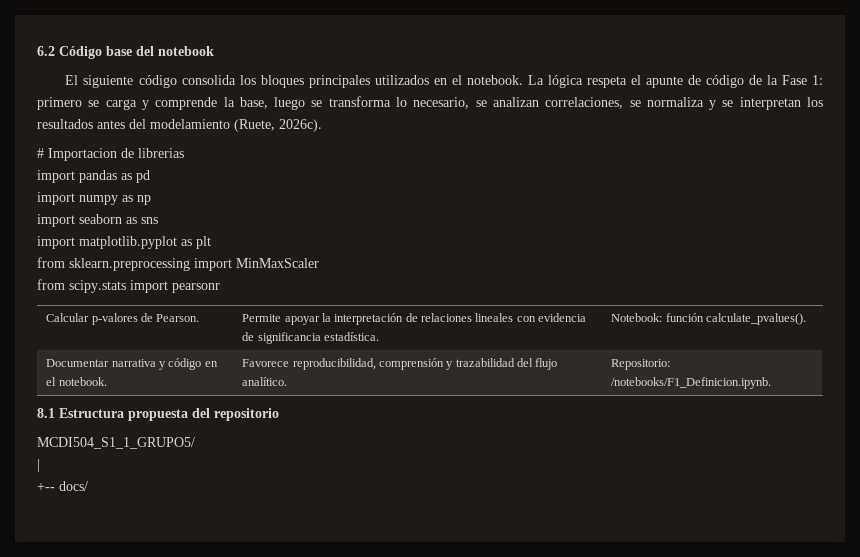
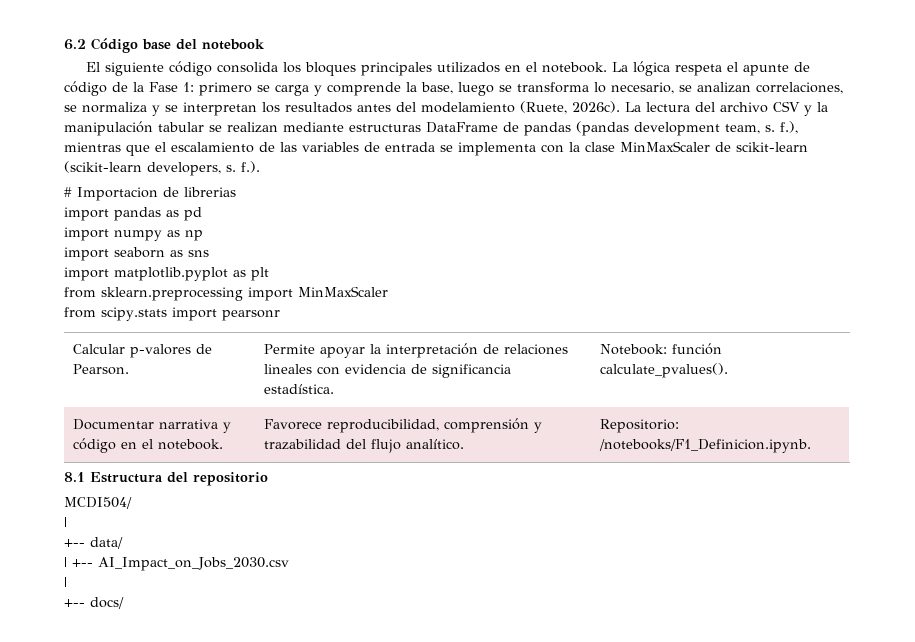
+ La lectura del archivo CSV y la manipulación tabular se realizan mediante estructuras DataFrame de pandas (pandas development team, s. f.), mientras que el escalamiento de las variables de entrada se implementa con la clase MinMaxScaler de scikit-learn (scikit-learn developers, s. f.).
- 8.1 Estructura propuesta del repositorio
+ 8.1 Estructura del repositorio
- MCDI504_S1_1_GRUPO5/
+ MCDI504/
+ |
+ +-- data/
+ | +-- AI_Impact_on_Jobs_2030.csv

